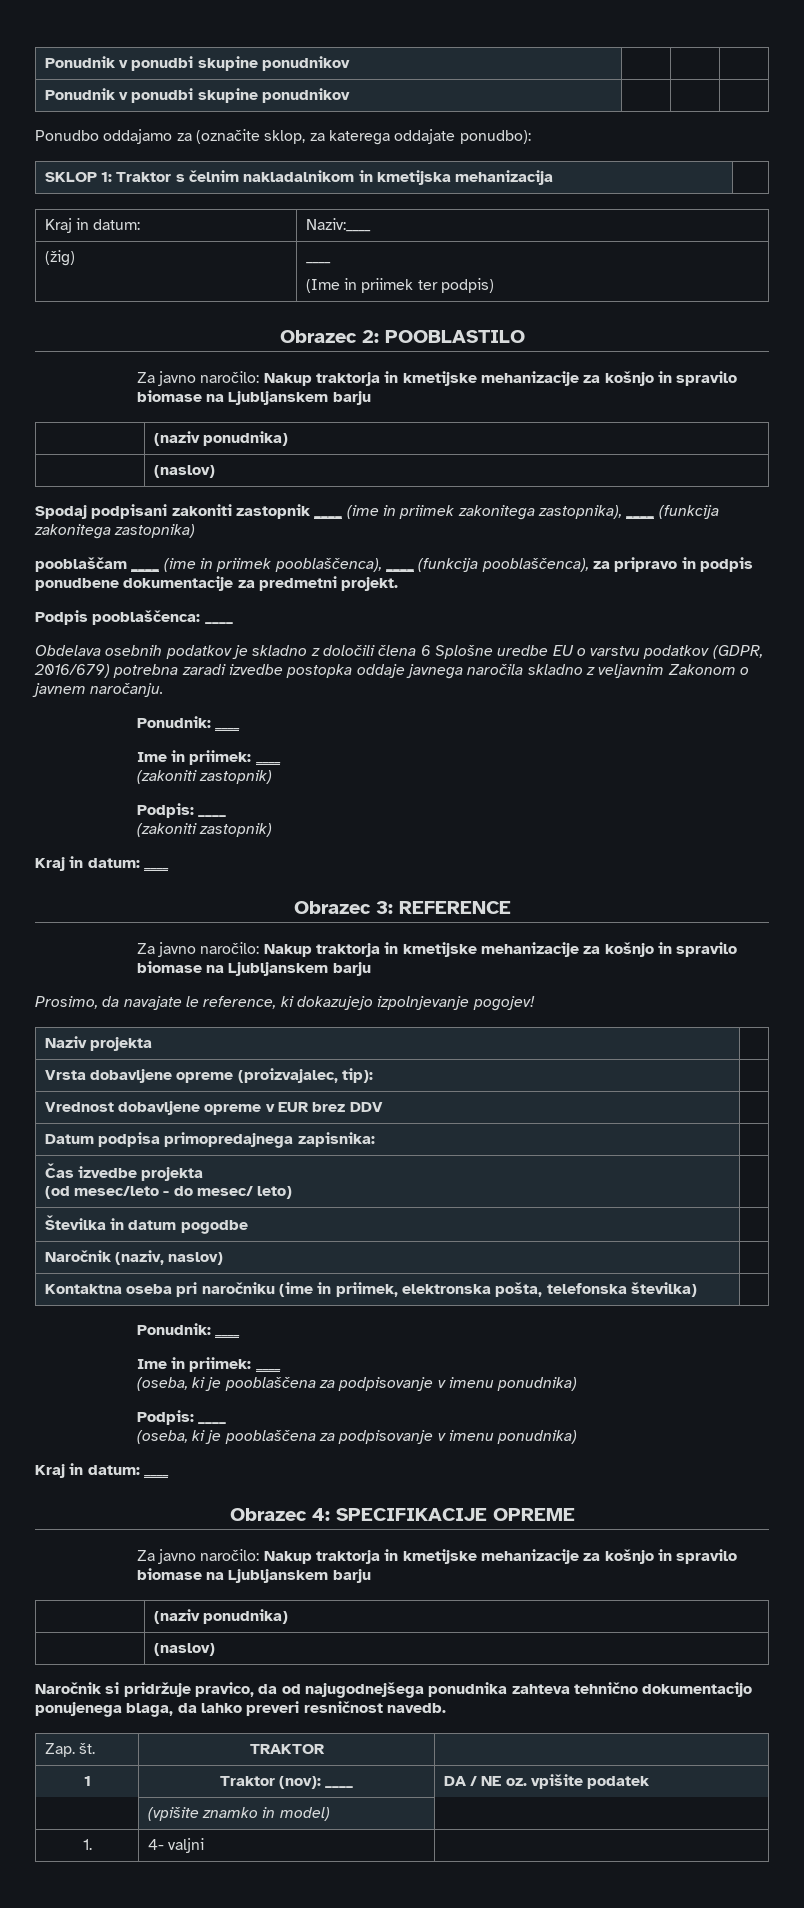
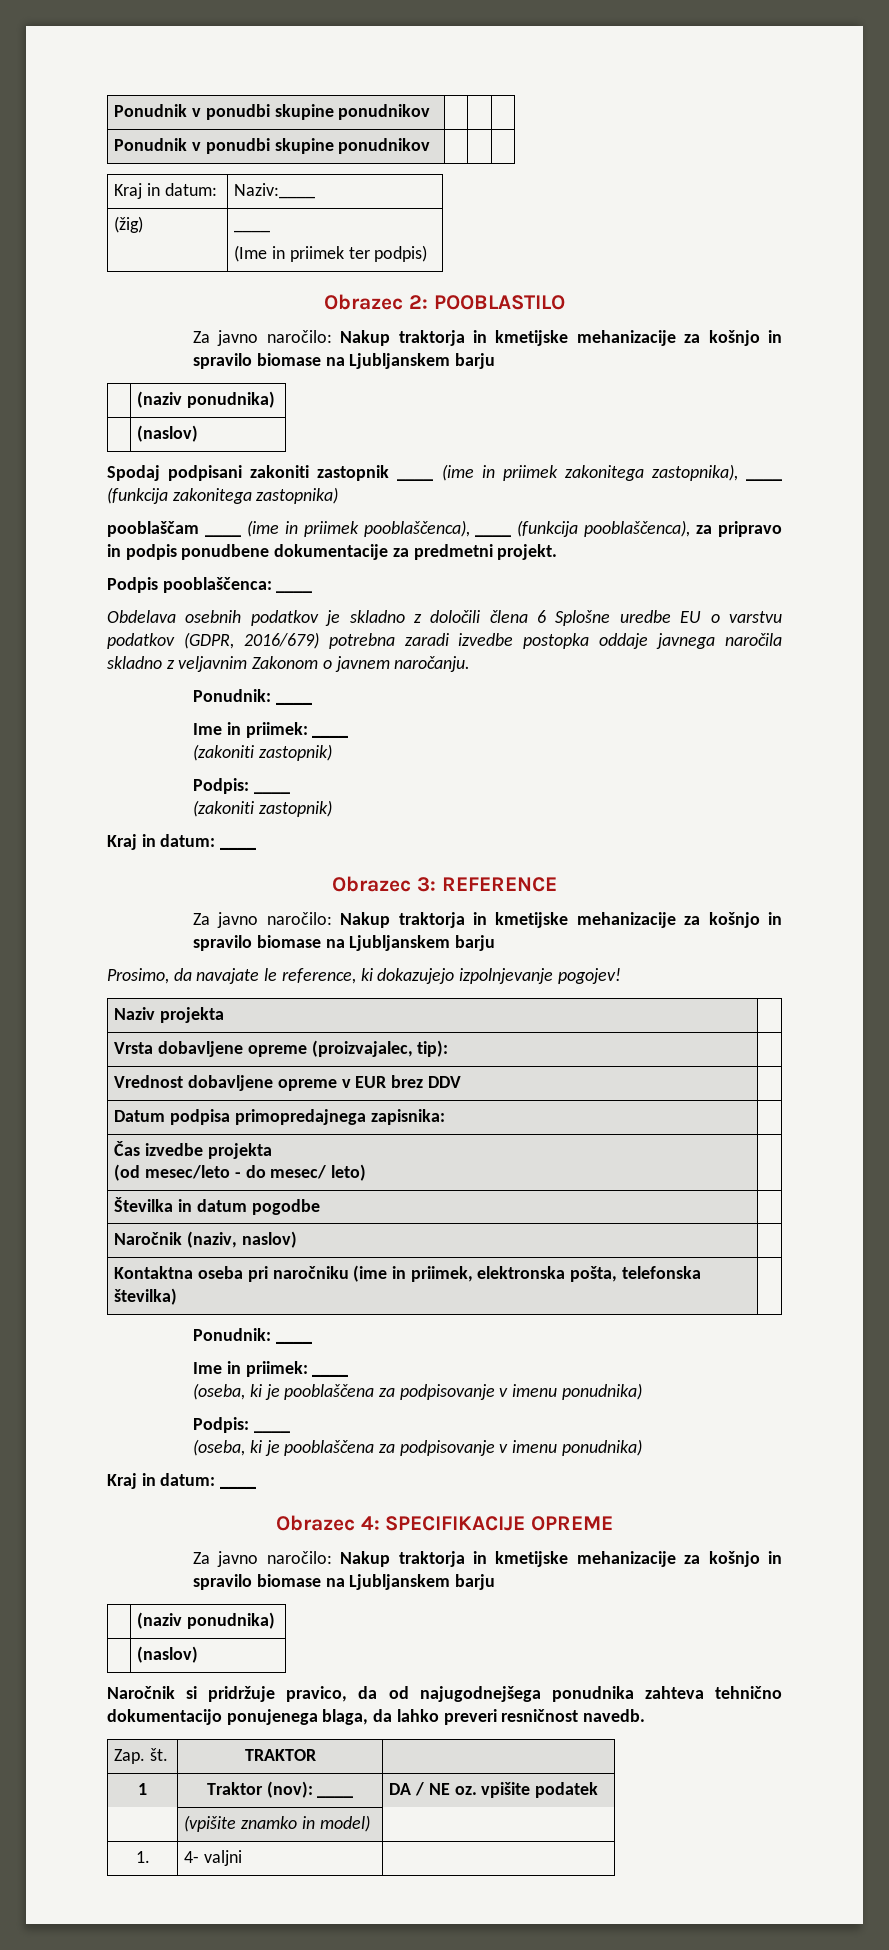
- Ponudbo oddajamo za (označite sklop, za katerega oddajate ponudbo):
- SKLOP 1: Traktor s čelnim nakladalnikom in kmetijska mehanizacija |

